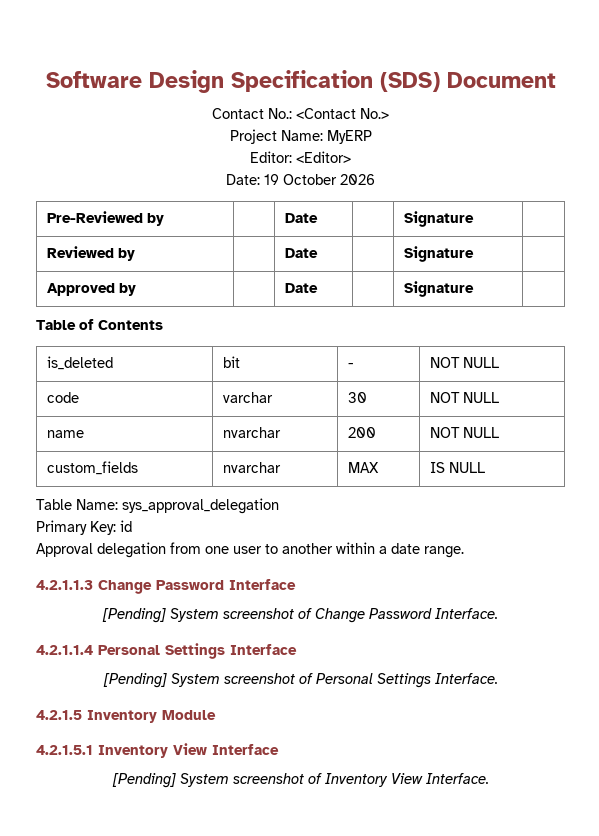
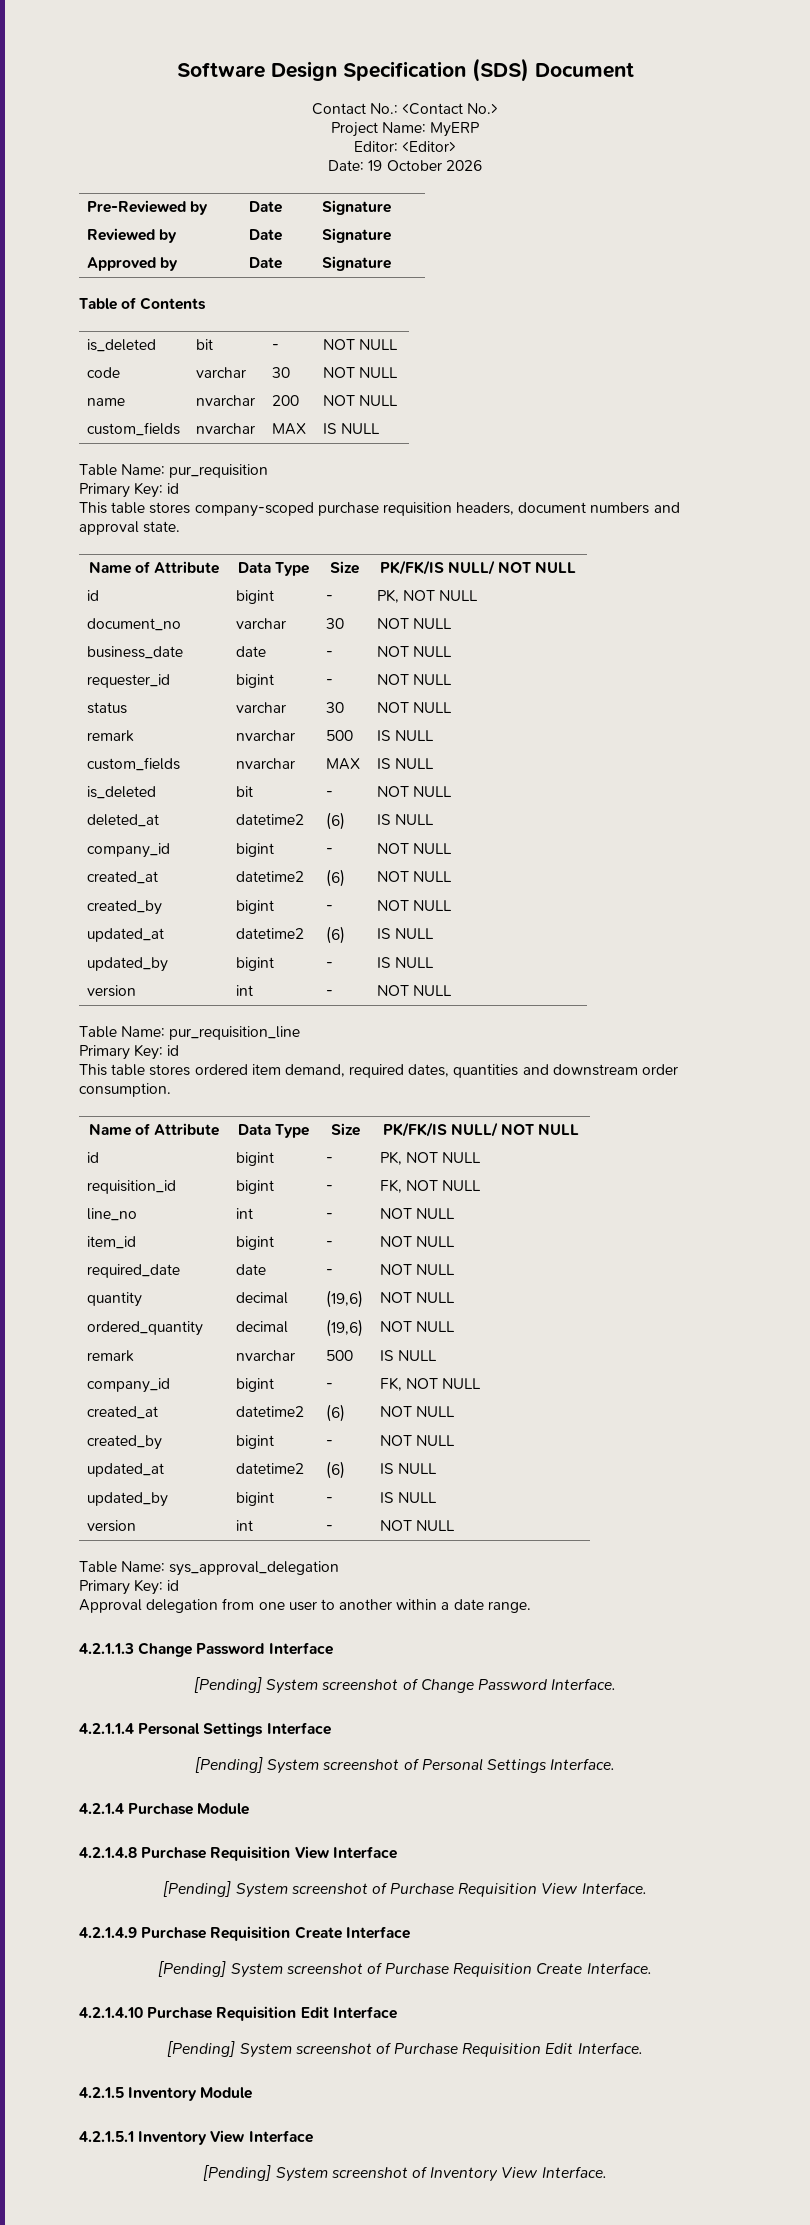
+ Table Name: pur_requisition
+ Primary Key: id
+ This table stores company-scoped purchase requisition headers, document numbers and approval state.
+ Name of Attribute | Data Type | Size | PK/FK/IS NULL/ NOT NULL
+ id | bigint | - | PK, NOT NULL
+ document_no | varchar | 30 | NOT NULL
+ business_date | date | - | NOT NULL
+ requester_id | bigint | - | NOT NULL
+ status | varchar | 30 | NOT NULL
+ remark | nvarchar | 500 | IS NULL
+ custom_fields | nvarchar | MAX | IS NULL
+ is_deleted | bit | - | NOT NULL
+ deleted_at | datetime2 | (6) | IS NULL
+ company_id | bigint | - | NOT NULL
+ created_at | datetime2 | (6) | NOT NULL
+ created_by | bigint | - | NOT NULL
+ updated_at | datetime2 | (6) | IS NULL
+ updated_by | bigint | - | IS NULL
+ version | int | - | NOT NULL
+ Table Name: pur_requisition_line
+ Primary Key: id
+ This table stores ordered item demand, required dates, quantities and downstream order consumption.
+ Name of Attribute | Data Type | Size | PK/FK/IS NULL/ NOT NULL
+ id | bigint | - | PK, NOT NULL
+ requisition_id | bigint | - | FK, NOT NULL
+ line_no | int | - | NOT NULL
+ item_id | bigint | - | NOT NULL
+ required_date | date | - | NOT NULL
+ quantity | decimal | (19,6) | NOT NULL
+ ordered_quantity | decimal | (19,6) | NOT NULL
+ remark | nvarchar | 500 | IS NULL
+ company_id | bigint | - | FK, NOT NULL
+ created_at | datetime2 | (6) | NOT NULL
+ created_by | bigint | - | NOT NULL
+ updated_at | datetime2 | (6) | IS NULL
+ updated_by | bigint | - | IS NULL
+ version | int | - | NOT NULL
+ 4.2.1.4 Purchase Module
+ 4.2.1.4.8 Purchase Requisition View Interface
+ [Pending] System screenshot of Purchase Requisition View Interface.
+ 4.2.1.4.9 Purchase Requisition Create Interface
+ [Pending] System screenshot of Purchase Requisition Create Interface.
+ 4.2.1.4.10 Purchase Requisition Edit Interface
+ [Pending] System screenshot of Purchase Requisition Edit Interface.

